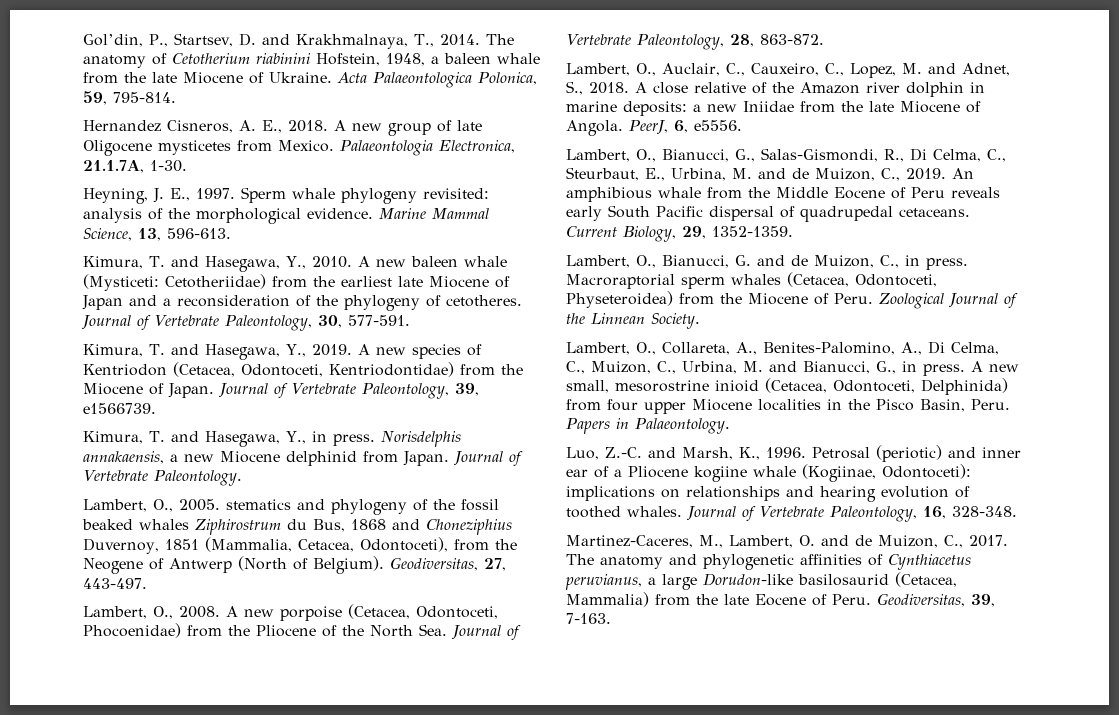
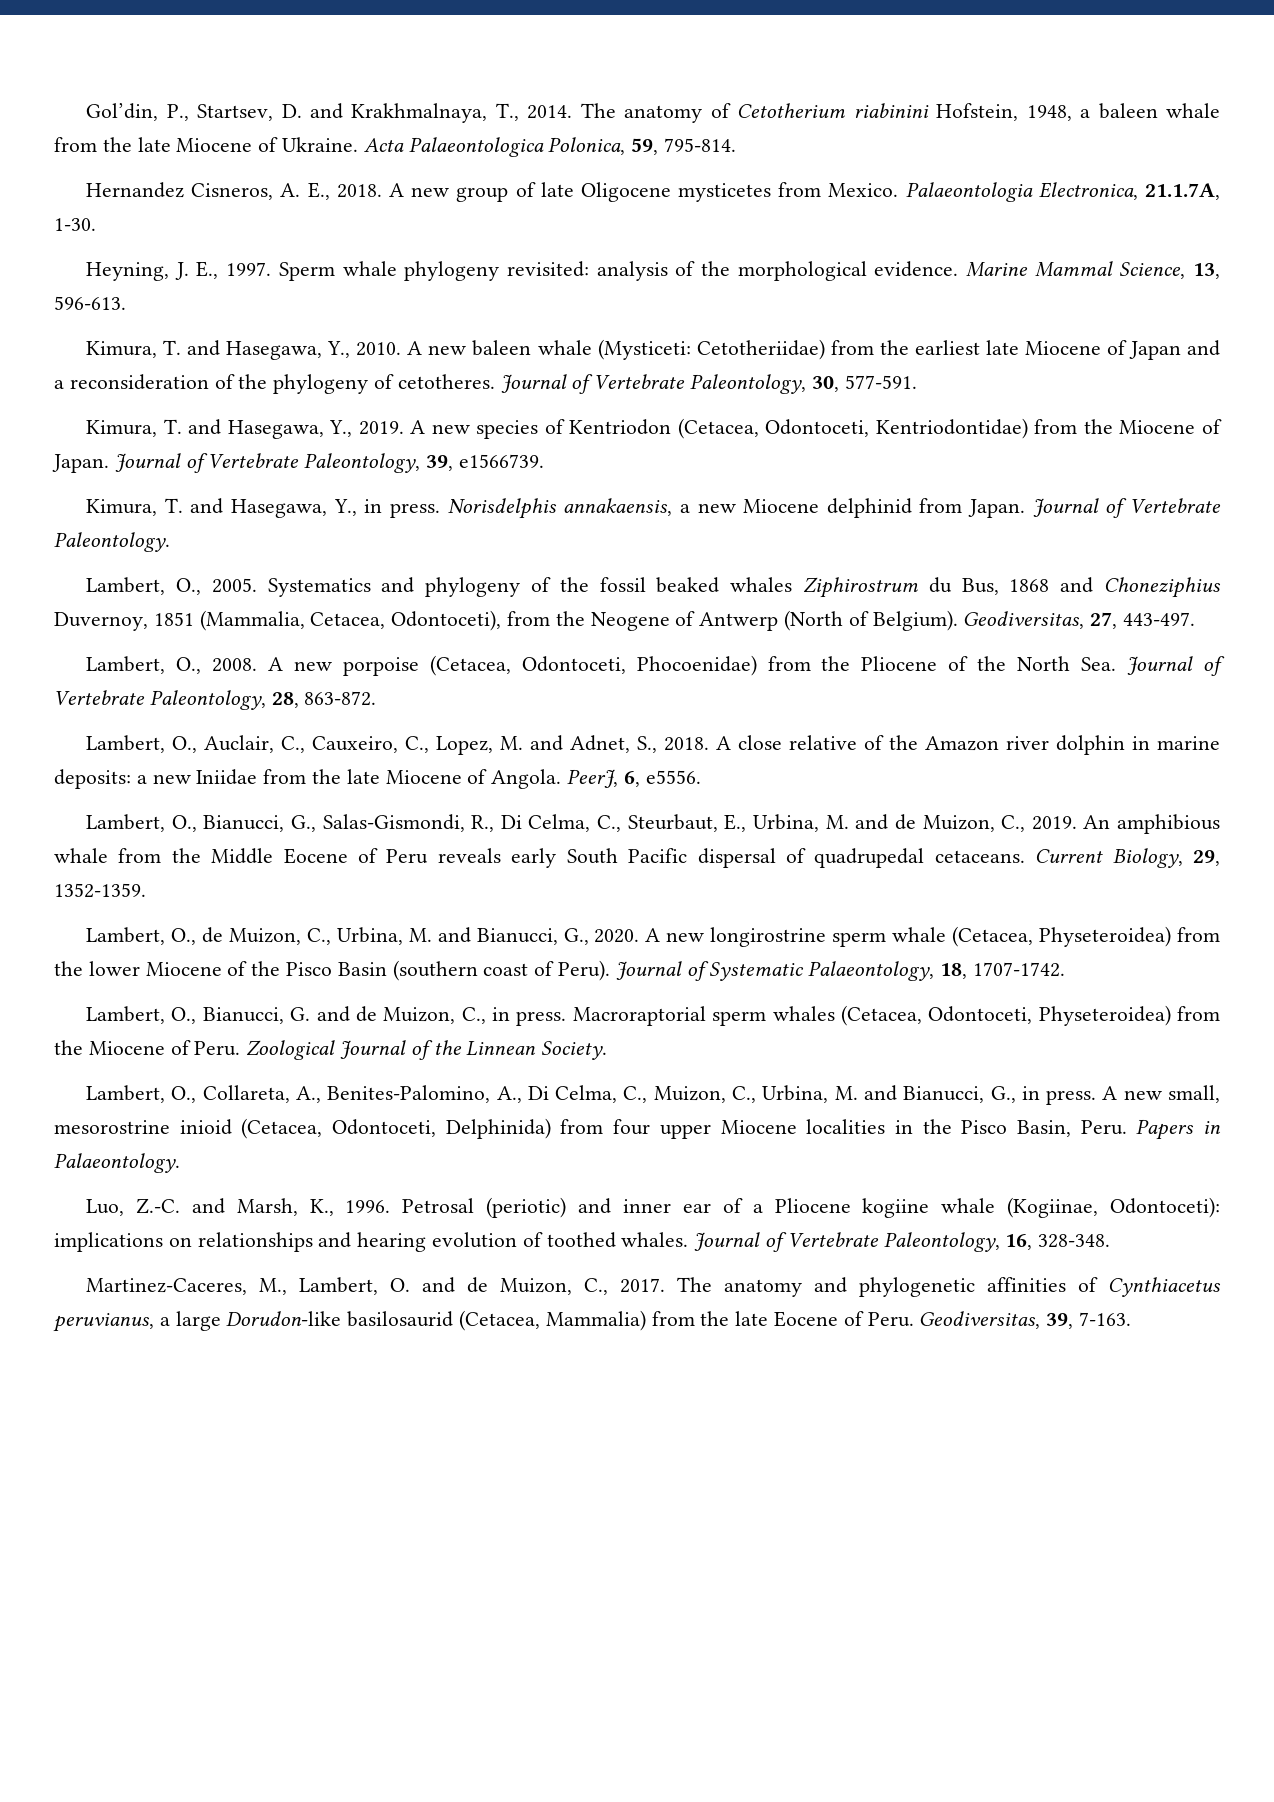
- Lambert, O., 2005. stematics and phylogeny of the fossil beaked whales Ziphirostrum du Bus, 1868 and Choneziphius Duvernoy, 1851 (Mammalia, Cetacea, Odontoceti), from the Neogene of Antwerp (North of Belgium).
+ Lambert, O., 2005. Systematics and phylogeny of the fossil beaked whales Ziphirostrum du Bus, 1868 and Choneziphius Duvernoy, 1851 (Mammalia, Cetacea, Odontoceti), from the Neogene of Antwerp (North of Belgium).
+ Lambert, O., de Muizon, C., Urbina, M. and Bianucci, G., 2020. A new longirostrine sperm whale (Cetacea, Physeteroidea) from the lower Miocene of the Pisco Basin (southern coast of Peru). Journal of Systematic Palaeontology, 18, 1707-1742.

